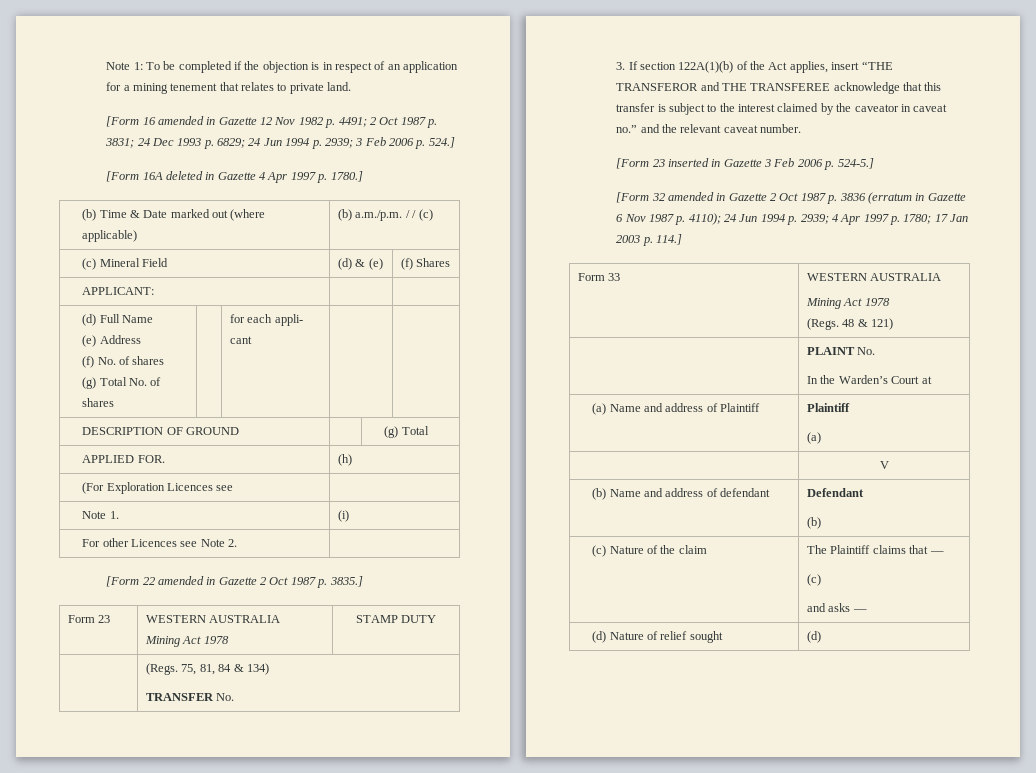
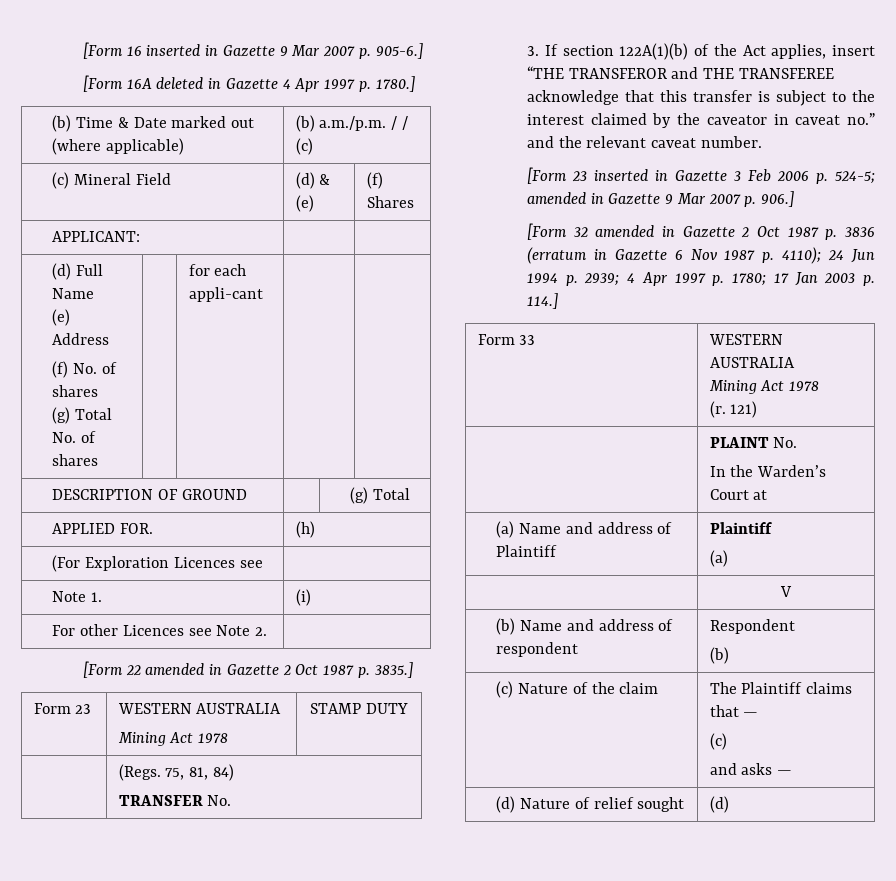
- Note 1: To be completed if the objection is in respect of an application for a mining tenement that relates to private land.
- [Form 16 amended in Gazette 12 Nov 1982 p. 4491; 2 Oct 1987 p. 3831; 24 Dec 1993 p. 6829; 24 Jun 1994 p. 2939; 3 Feb 2006 p. 524.]
+ [Form 16 inserted in Gazette 9 Mar 2007 p. 905-6.]
  (d) Full Name
  (e) Address
  (f) No. of shares
- (g) Total No. of shares | | for each appli- cant | |
+ (g) Total No. of shares | | for each appli-cant | |
- | (Regs. 75, 81, 84 & 134)
+ | (Regs. 75, 81, 84)
- [Form 23 inserted in Gazette 3 Feb 2006 p. 524-5.]
+ [Form 23 inserted in Gazette 3 Feb 2006 p. 524-5; amended in Gazette 9 Mar 2007 p. 906.]
  Form 33 | WESTERN AUSTRALIA
  Mining Act 1978
- (Regs. 48 & 121)
+ (r. 121)
- (b) Name and address of defendant | Defendant
+ (b) Name and address of respondent | Respondent

